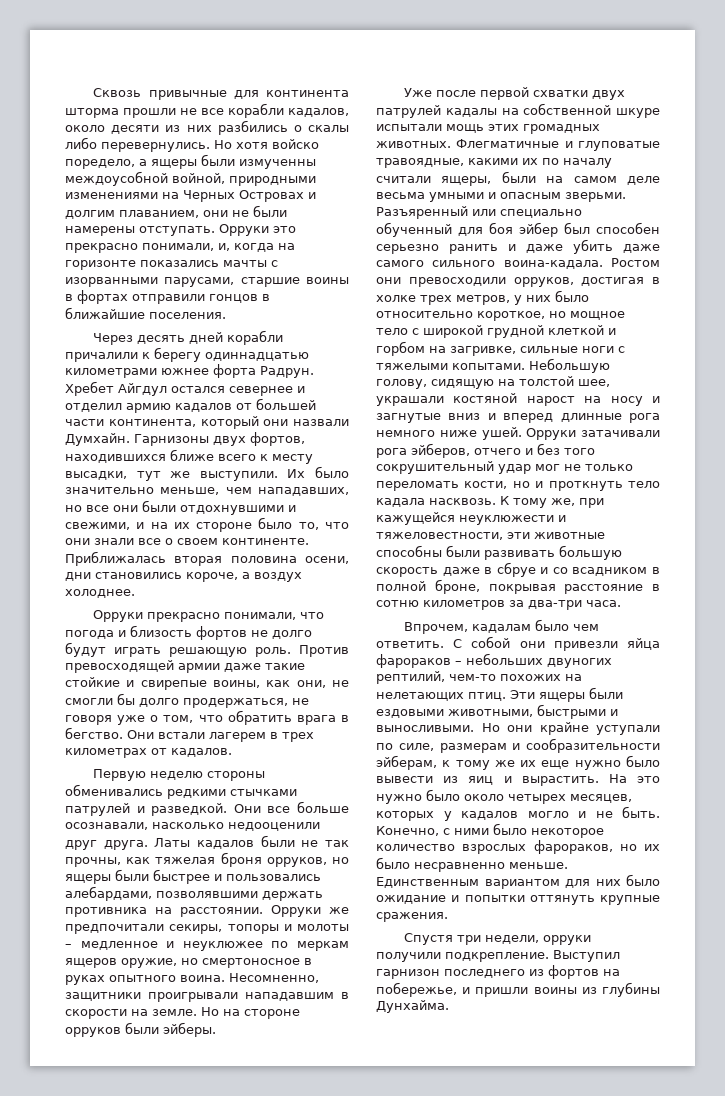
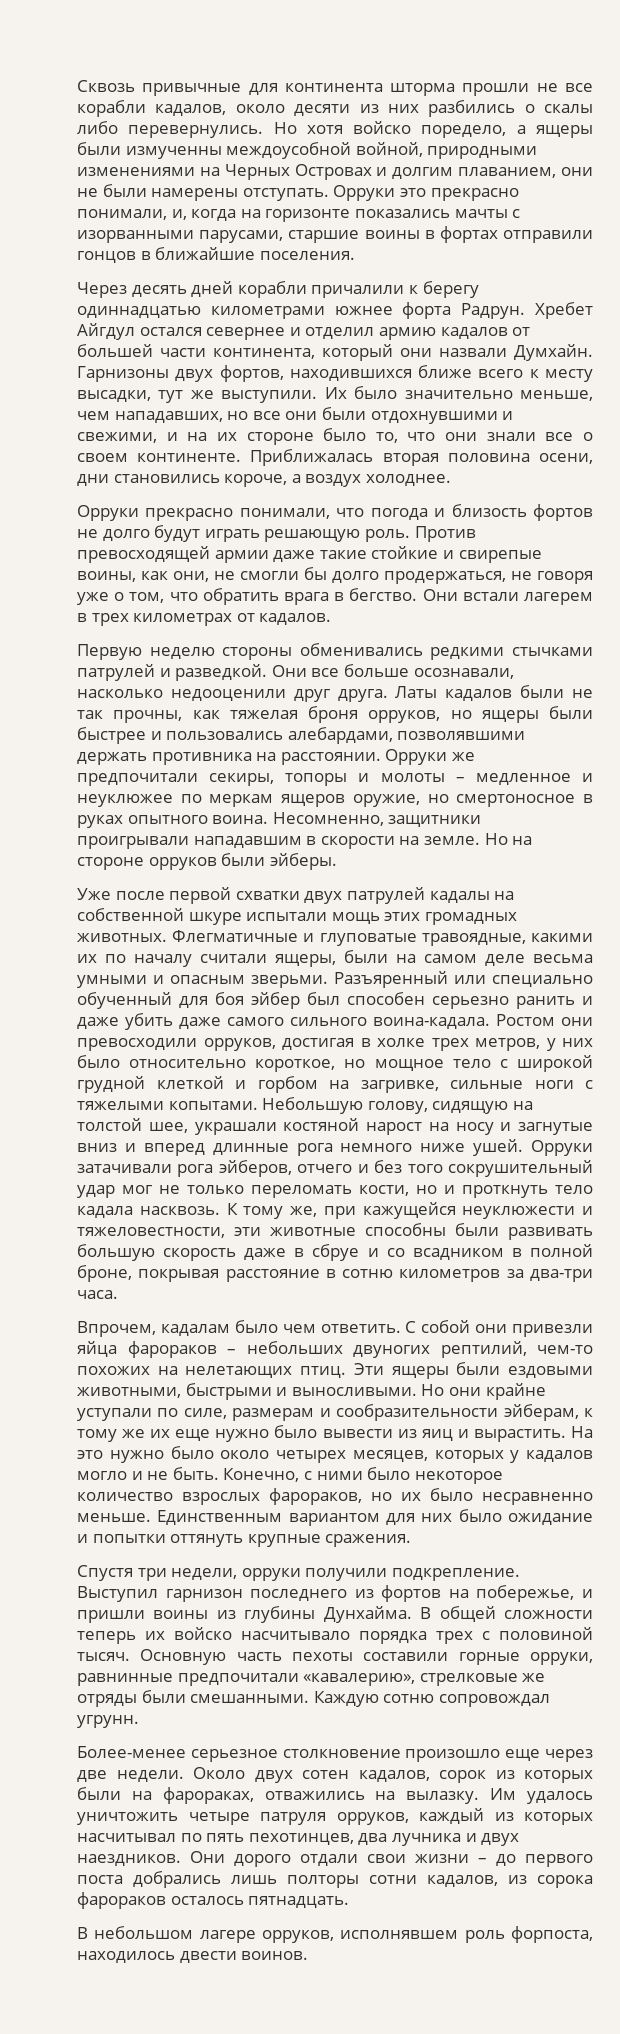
+ В общей сложности теперь их войско насчитывало порядка трех с половиной тысяч. Основную часть пехоты составили горные орруки, равнинные предпочитали «кавалерию», стрелковые же отряды были смешанными. Каждую сотню сопровождал угрунн.
+ Более-менее серьезное столкновение произошло еще через две недели. Около двух сотен кадалов, сорок из которых были на фарораках, отважились на вылазку. Им удалось уничтожить четыре патруля орруков, каждый из которых насчитывал по пять пехотинцев, два лучника и двух наездников. Они дорого отдали свои жизни – до первого поста добрались лишь полторы сотни кадалов, из сорока фарораков осталось пятнадцать.
+ В небольшом лагере орруков, исполнявшем роль форпоста, находилось двести воинов.

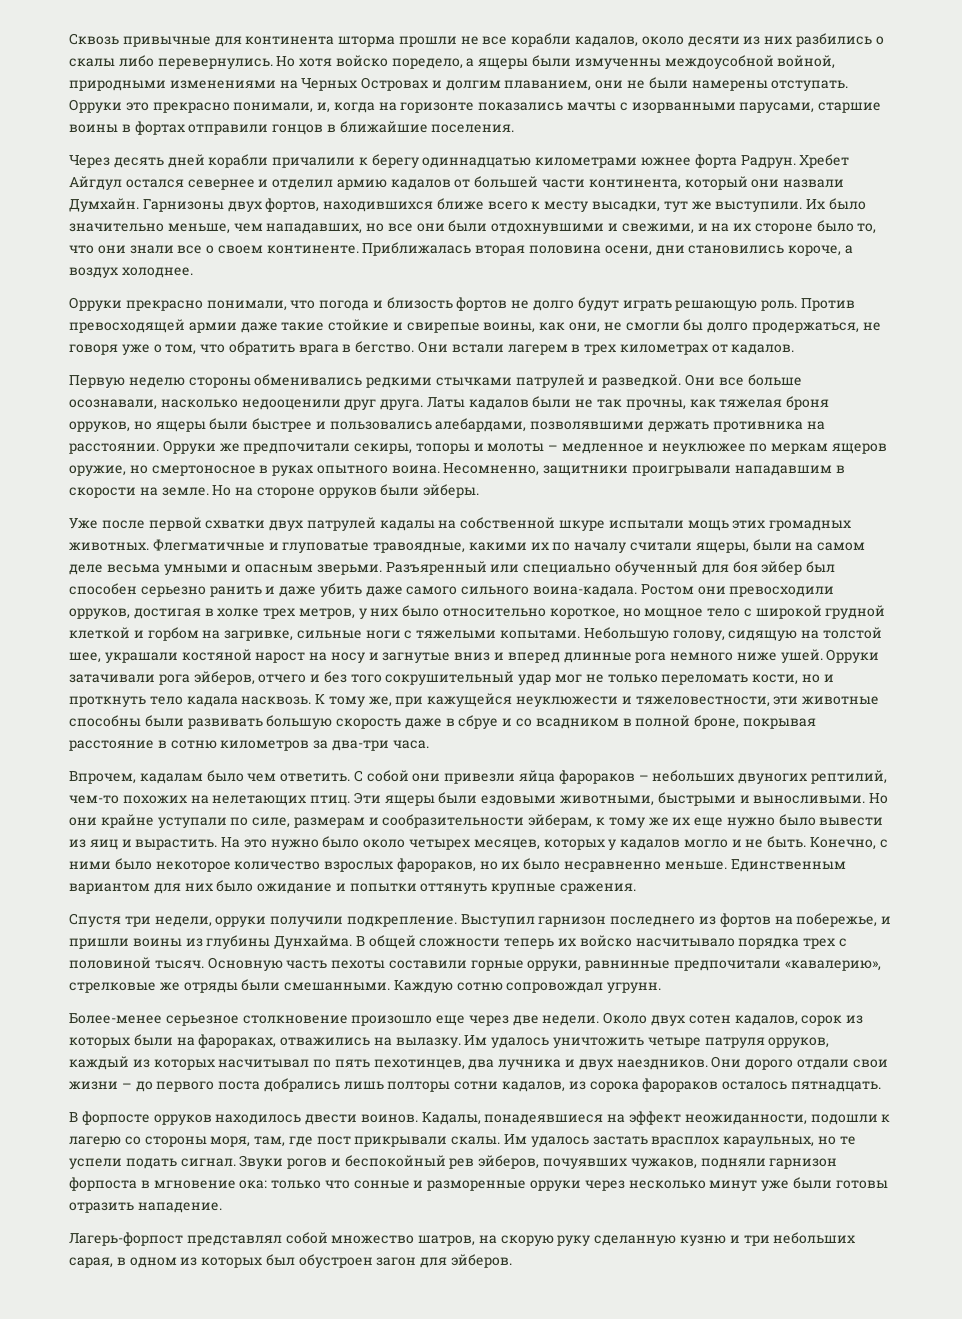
- В небольшом лагере орруков, исполнявшем роль форпоста, находилось двести воинов.
+ В форпосте орруков находилось двести воинов. Кадалы, понадеявшиеся на эффект неожиданности, подошли к лагерю со стороны моря, там, где пост прикрывали скалы. Им удалось застать врасплох караульных, но те успели подать сигнал. Звуки рогов и беспокойный рев эйберов, почуявших чужаков, подняли гарнизон форпоста в мгновение ока: только что сонные и разморенные орруки через несколько минут уже были готовы отразить нападение.
+ Лагерь-форпост представлял собой множество шатров, на скорую руку сделанную кузню и три небольших сарая, в одном из которых был обустроен загон для эйберов.

